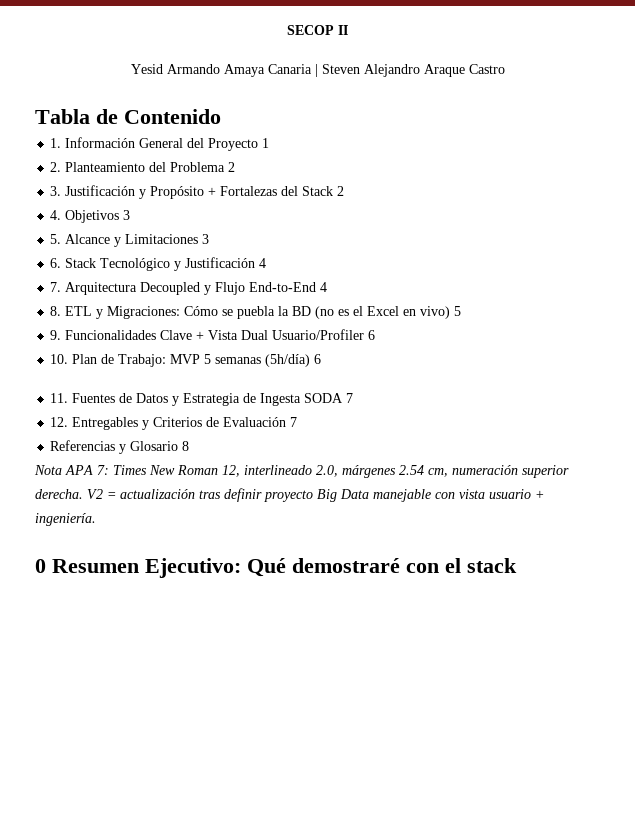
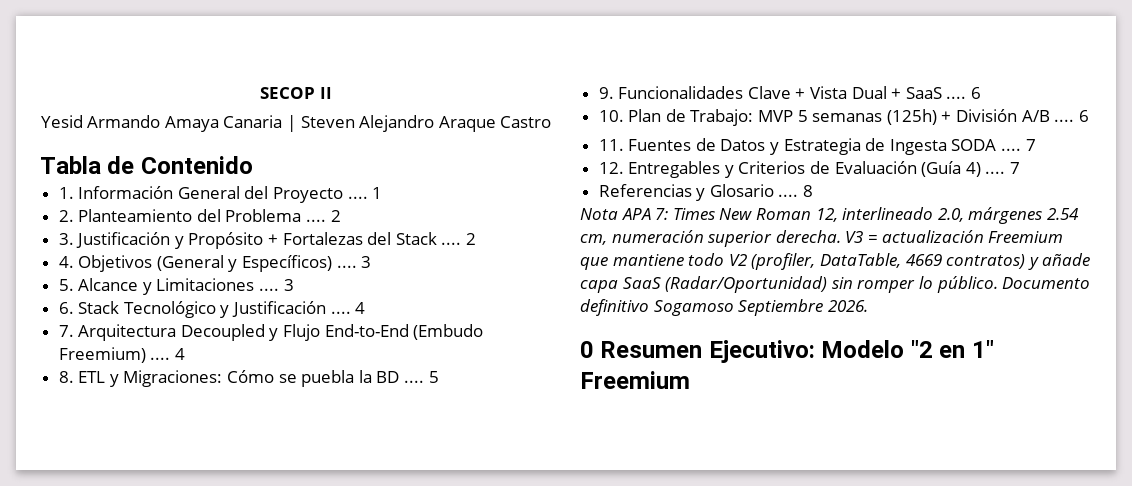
- 1. Información General del Proyecto 1
+ 1. Información General del Proyecto .... 1
- 2. Planteamiento del Problema 2
+ 2. Planteamiento del Problema .... 2
- 3. Justificación y Propósito + Fortalezas del Stack 2
+ 3. Justificación y Propósito + Fortalezas del Stack .... 2
- 4. Objetivos 3
+ 4. Objetivos (General y Específicos) .... 3
- 5. Alcance y Limitaciones 3
+ 5. Alcance y Limitaciones .... 3
- 6. Stack Tecnológico y Justificación 4
+ 6. Stack Tecnológico y Justificación .... 4
- 7. Arquitectura Decoupled y Flujo End-to-End 4
+ 7. Arquitectura Decoupled y Flujo End-to-End (Embudo Freemium) .... 4
- 8. ETL y Migraciones: Cómo se puebla la BD (no es el Excel en vivo) 5
+ 8. ETL y Migraciones: Cómo se puebla la BD .... 5
- 9. Funcionalidades Clave + Vista Dual Usuario/Profiler 6
+ 9. Funcionalidades Clave + Vista Dual + SaaS .... 6
- 10. Plan de Trabajo: MVP 5 semanas (5h/día) 6
+ 10. Plan de Trabajo: MVP 5 semanas (125h) + División A/B .... 6
- 11. Fuentes de Datos y Estrategia de Ingesta SODA 7
+ 11. Fuentes de Datos y Estrategia de Ingesta SODA .... 7
- 12. Entregables y Criterios de Evaluación 7
+ 12. Entregables y Criterios de Evaluación (Guía 4) .... 7
- Referencias y Glosario 8
+ Referencias y Glosario .... 8
- V2 = actualización tras definir proyecto Big Data manejable con vista usuario + ingeniería.
- 0 Resumen Ejecutivo: Qué demostraré con el stack
+ V3 = actualización Freemium que mantiene todo V2 (profiler, DataTable, 4669 contratos) y añade capa SaaS (Radar/Oportunidad) sin romper lo público. Documento definitivo Sogamoso Septiembre 2026.
+ 0 Resumen Ejecutivo: Modelo "2 en 1" Freemium

